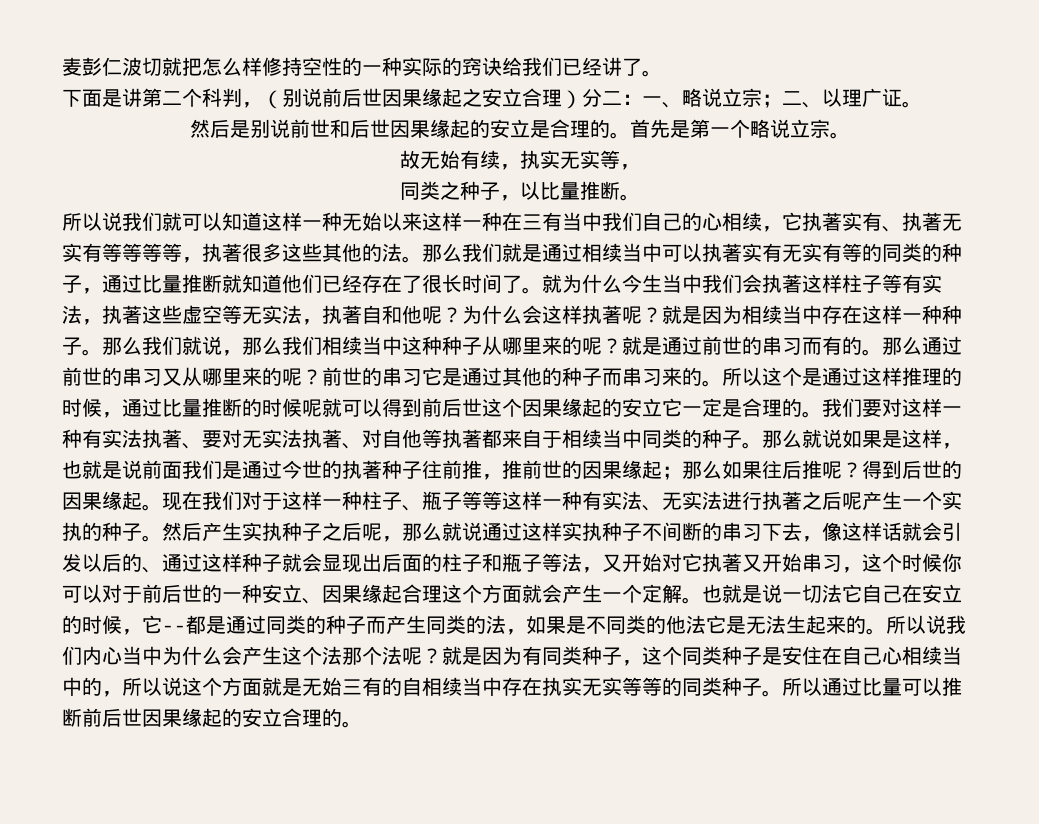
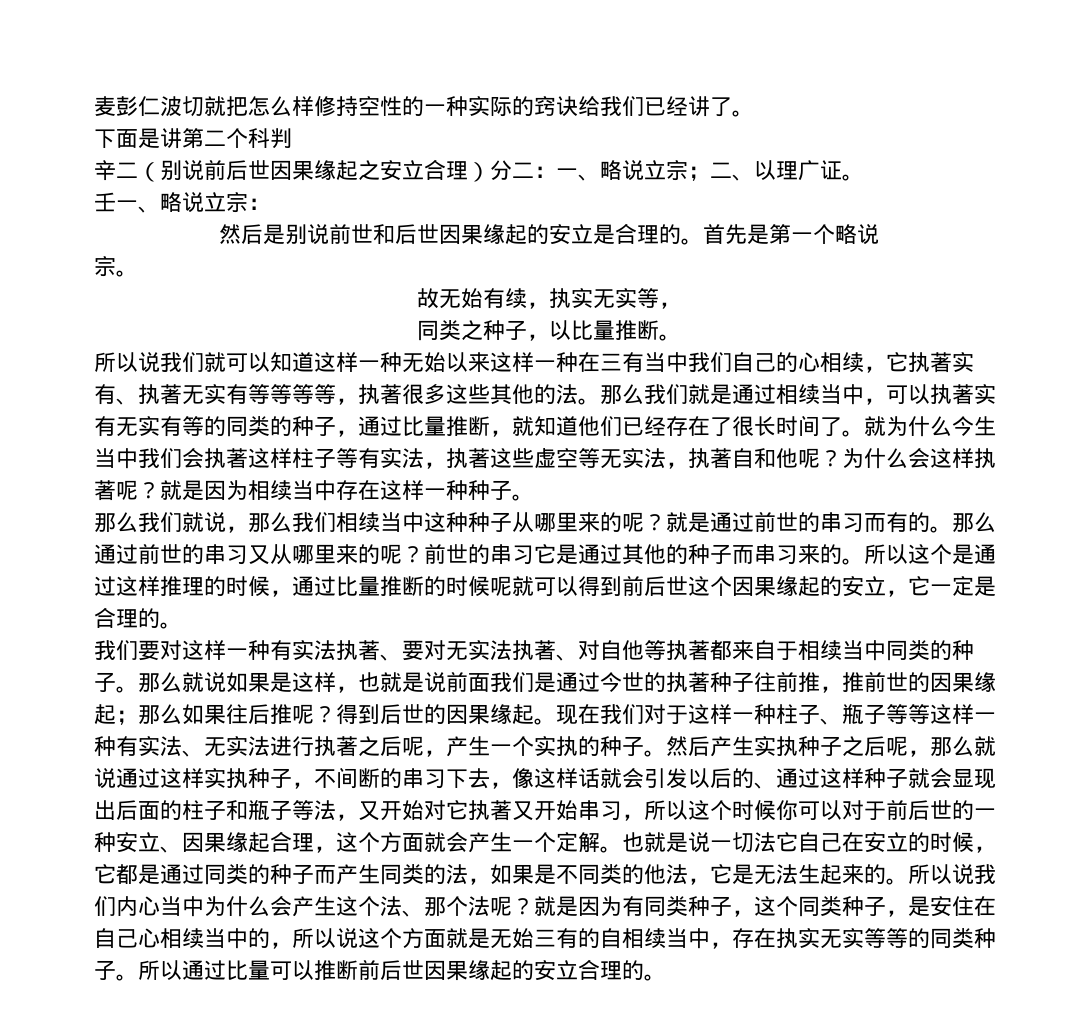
- 下面是讲第二个科判，（别说前后世因果缘起之安立合理）分二：一、略说立宗；二、以理广证。
+ 下面是讲第二个科判
+ 辛二（别说前后世因果缘起之安立合理）分二：一、略说立宗；二、以理广证。
+ 壬一、略说立宗：
- 首先是第一个略说立宗。
+ 首先是第一个略说
+ 宗。
- 那么我们就是通过相续当中可以执著实有无实有等的同类的种子，通过比量推断就知道他们已经存在了很长时间了。
+ 那么我们就是通过相续当中，可以执著实有无实有等的同类的种子，通过比量推断，就知道他们已经存在了很长时间了。
- 就是因为相续当中存在这样一种种子。那么我们就说，那么我们相续当中这种种子从哪里来的呢？
+ 就是因为相续当中存在这样一种种子。
+ 那么我们就说，那么我们相续当中这种种子从哪里来的呢？
- 所以这个是通过这样推理的时候，通过比量推断的时候呢就可以得到前后世这个因果缘起的安立它一定是合理的。我们要对这样一种有实法执著、要对无实法执著、对自他等执著都来自于相续当中同类的种子。
+ 所以这个是通过这样推理的时候，通过比量推断的时候呢就可以得到前后世这个因果缘起的安立，它一定是合理的。
+ 我们要对这样一种有实法执著、要对无实法执著、对自他等执著都来自于相续当中同类的种子。
- 现在我们对于这样一种柱子、瓶子等等这样一种有实法、无实法进行执著之后呢产生一个实执的种子。
+ 现在我们对于这样一种柱子、瓶子等等这样一种有实法、无实法进行执著之后呢，产生一个实执的种子。
- 然后产生实执种子之后呢，那么就说通过这样实执种子不间断的串习下去，像这样话就会引发以后的、通过这样种子就会显现出后面的柱子和瓶子等法，又开始对它执著又开始串习，这个时候你可以对于前后世的一种安立、因果缘起合理这个方面就会产生一个定解。
+ 然后产生实执种子之后呢，那么就说通过这样实执种子，不间断的串习下去，像这样话就会引发以后的、通过这样种子就会显现出后面的柱子和瓶子等法，又开始对它执著又开始串习，所以这个时候你可以对于前后世的一种安立、因果缘起合理，这个方面就会产生一个定解。
- 也就是说一切法它自己在安立的时候，它--都是通过同类的种子而产生同类的法，如果是不同类的他法它是无法生起来的。
+ 也就是说一切法它自己在安立的时候，它都是通过同类的种子而产生同类的法，如果是不同类的他法，它是无法生起来的。
- 所以说我们内心当中为什么会产生这个法那个法呢？
+ 所以说我们内心当中为什么会产生这个法、那个法呢？
- 就是因为有同类种子，这个同类种子是安住在自己心相续当中的，所以说这个方面就是无始三有的自相续当中存在执实无实等等的同类种子。
+ 就是因为有同类种子，这个同类种子，是安住在自己心相续当中的，所以说这个方面就是无始三有的自相续当中，存在执实无实等等的同类种子。

